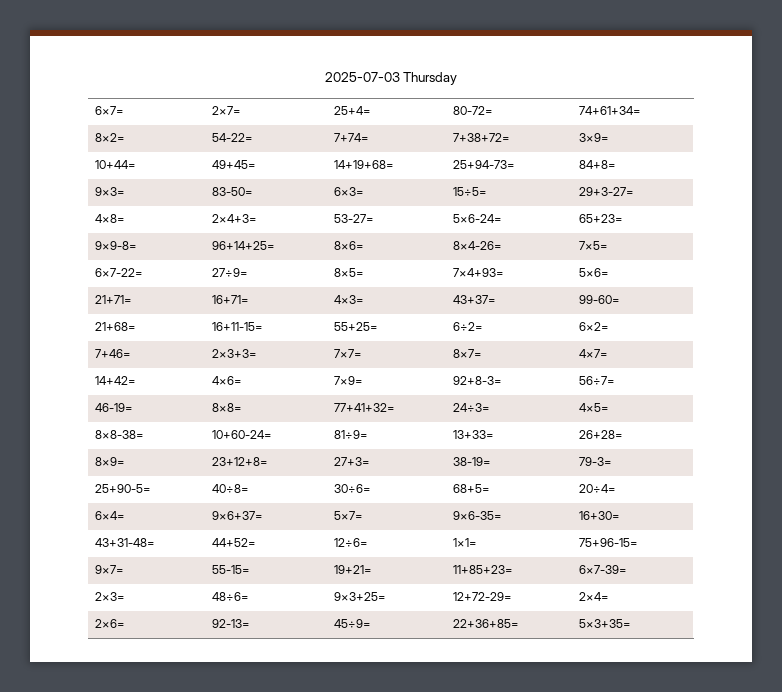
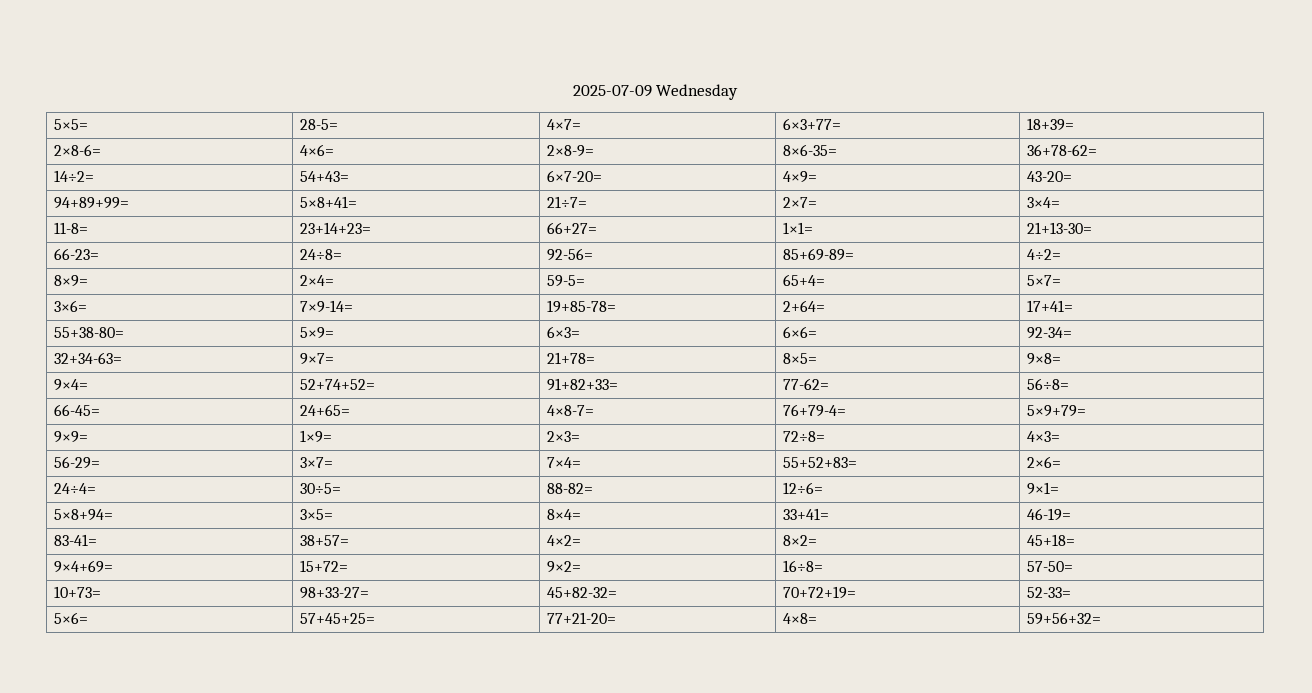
- 2025-07-03 Thursday
- 6×7= | 2×7= | 25+4= | 80-72= | 74+61+34=
- 8×2= | 54-22= | 7+74= | 7+38+72= | 3×9=
- 10+44= | 49+45= | 14+19+68= | 25+94-73= | 84+8=
- 9×3= | 83-50= | 6×3= | 15÷5= | 29+3-27=
- 4×8= | 2×4+3= | 53-27= | 5×6-24= | 65+23=
- 9×9-8= | 96+14+25= | 8×6= | 8×4-26= | 7×5=
- 6×7-22= | 27÷9= | 8×5= | 7×4+93= | 5×6=
- 21+71= | 16+71= | 4×3= | 43+37= | 99-60=
- 21+68= | 16+11-15= | 55+25= | 6÷2= | 6×2=
- 7+46= | 2×3+3= | 7×7= | 8×7= | 4×7=
- 14+42= | 4×6= | 7×9= | 92+8-3= | 56÷7=
- 46-19= | 8×8= | 77+41+32= | 24÷3= | 4×5=
- 8×8-38= | 10+60-24= | 81÷9= | 13+33= | 26+28=
- 8×9= | 23+12+8= | 27+3= | 38-19= | 79-3=
- 25+90-5= | 40÷8= | 30÷6= | 68+5= | 20÷4=
- 6×4= | 9×6+37= | 5×7= | 9×6-35= | 16+30=
- 43+31-48= | 44+52= | 12÷6= | 1×1= | 75+96-15=
- 9×7= | 55-15= | 19+21= | 11+85+23= | 6×7-39=
- 2×3= | 48÷6= | 9×3+25= | 12+72-29= | 2×4=
- 2×6= | 92-13= | 45÷9= | 22+36+85= | 5×3+35=
+ 2025-07-09 Wednesday
+ 5×5= | 28-5= | 4×7= | 6×3+77= | 18+39=
+ 2×8-6= | 4×6= | 2×8-9= | 8×6-35= | 36+78-62=
+ 14÷2= | 54+43= | 6×7-20= | 4×9= | 43-20=
+ 94+89+99= | 5×8+41= | 21÷7= | 2×7= | 3×4=
+ 11-8= | 23+14+23= | 66+27= | 1×1= | 21+13-30=
+ 66-23= | 24÷8= | 92-56= | 85+69-89= | 4÷2=
+ 8×9= | 2×4= | 59-5= | 65+4= | 5×7=
+ 3×6= | 7×9-14= | 19+85-78= | 2+64= | 17+41=
+ 55+38-80= | 5×9= | 6×3= | 6×6= | 92-34=
+ 32+34-63= | 9×7= | 21+78= | 8×5= | 9×8=
+ 9×4= | 52+74+52= | 91+82+33= | 77-62= | 56÷8=
+ 66-45= | 24+65= | 4×8-7= | 76+79-4= | 5×9+79=
+ 9×9= | 1×9= | 2×3= | 72÷8= | 4×3=
+ 56-29= | 3×7= | 7×4= | 55+52+83= | 2×6=
+ 24÷4= | 30÷5= | 88-82= | 12÷6= | 9×1=
+ 5×8+94= | 3×5= | 8×4= | 33+41= | 46-19=
+ 83-41= | 38+57= | 4×2= | 8×2= | 45+18=
+ 9×4+69= | 15+72= | 9×2= | 16÷8= | 57-50=
+ 10+73= | 98+33-27= | 45+82-32= | 70+72+19= | 52-33=
+ 5×6= | 57+45+25= | 77+21-20= | 4×8= | 59+56+32=

